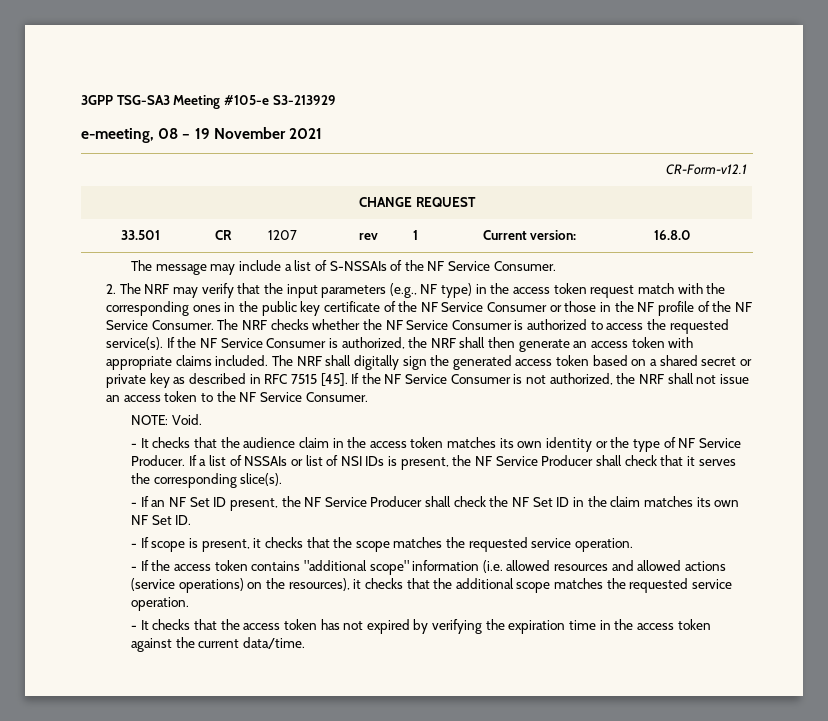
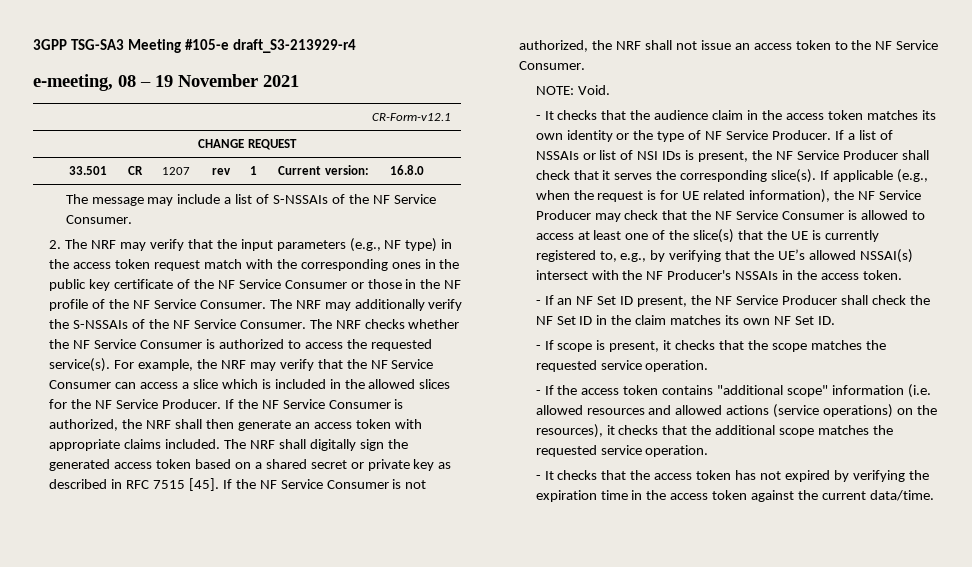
- 3GPP TSG-SA3 Meeting #105-e S3-213929
+ 3GPP TSG-SA3 Meeting #105-e draft_S3-213929-r4
- The NRF checks whether the NF Service Consumer is authorized to access the requested service(s).
+ The NRF may additionally verify the S-NSSAIs of the NF Service Consumer. The NRF checks whether the NF Service Consumer is authorized to access the requested service(s).
+ For example, the NRF may verify that the NF Service Consumer can access a slice which is included in the allowed slices for the NF Service Producer.
+ If applicable (e.g., when the request is for UE related information), the NF Service Producer may check that the NF Service Consumer is allowed to access at least one of the slice(s) that the UE is currently registered to, e.g., by verifying that the UE’s allowed NSSAI(s) intersect with the NF Producer's NSSAIs in the access token.

